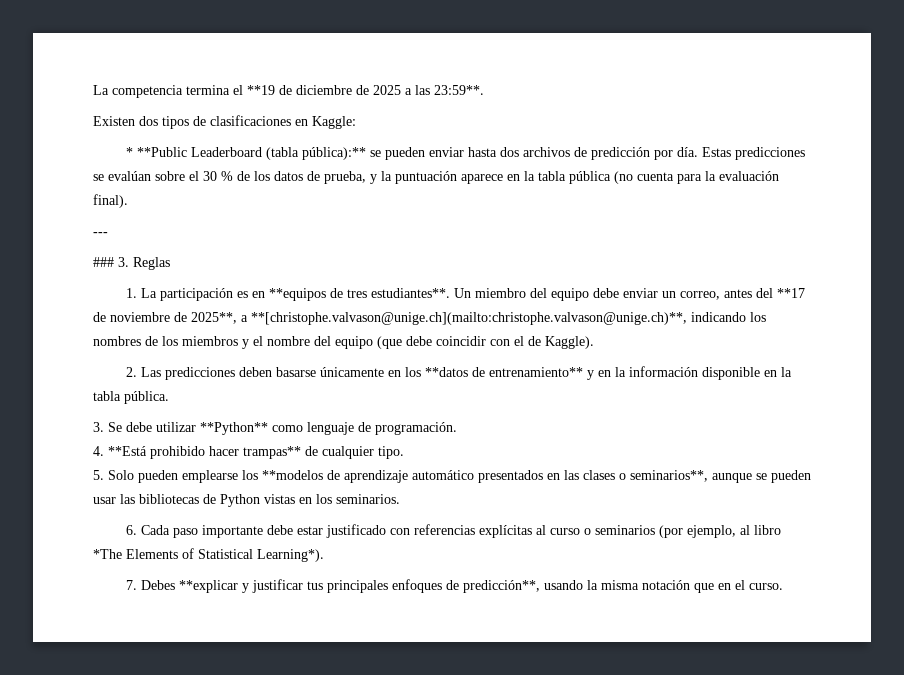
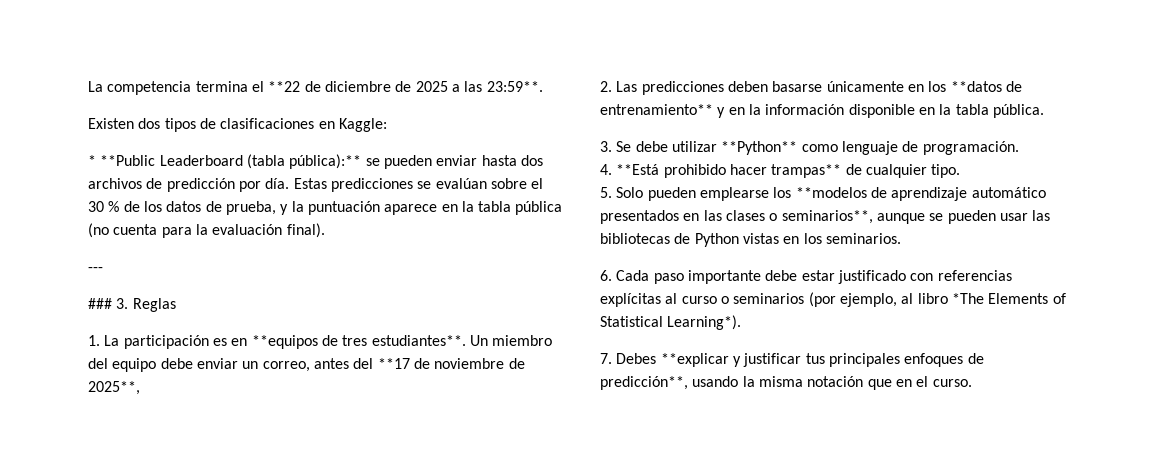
- La competencia termina el **19 de diciembre de 2025 a las 23:59**.
+ La competencia termina el **22 de diciembre de 2025 a las 23:59**.
- Un miembro del equipo debe enviar un correo, antes del **17 de noviembre de 2025**, a **[christophe.valvason@unige.ch](mailto:christophe.valvason@unige.ch)**, indicando los nombres de los miembros y el nombre del equipo (que debe coincidir con el de Kaggle).
+ Un miembro del equipo debe enviar un correo, antes del **17 de noviembre de 2025**,

